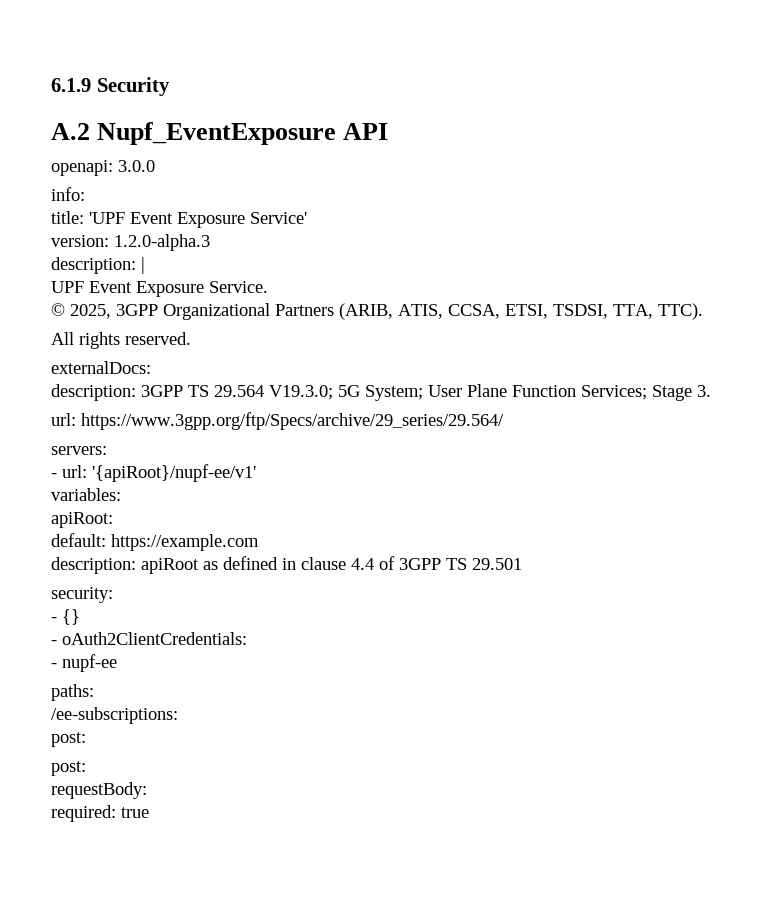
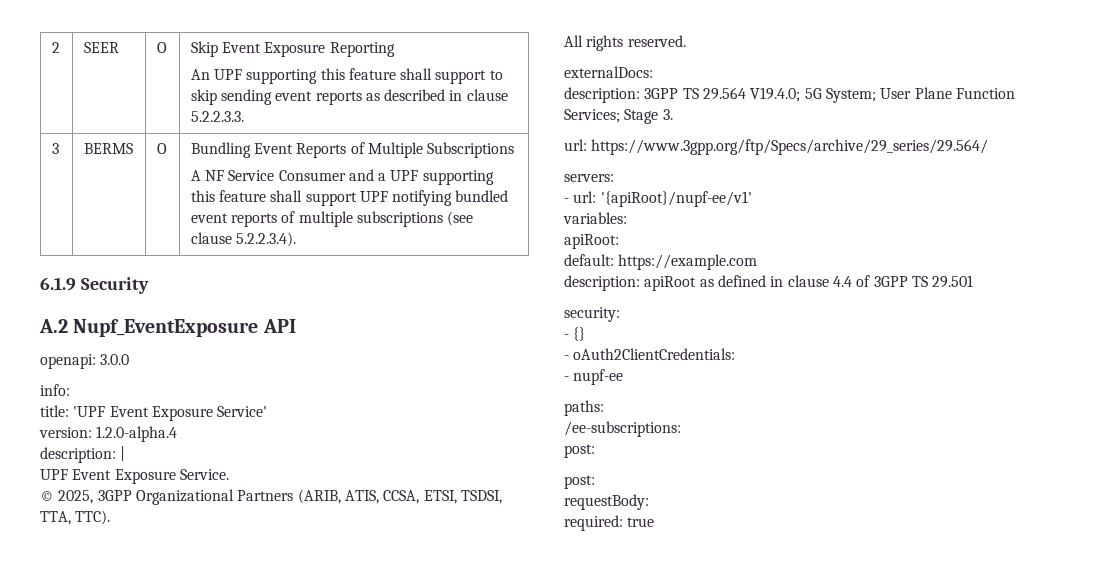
+ 2 | SEER | O | Skip Event Exposure Reporting
+ An UPF supporting this feature shall support to skip sending event reports as described in clause 5.2.2.3.3.
+ 3 | BERMS | O | Bundling Event Reports of Multiple Subscriptions
+ A NF Service Consumer and a UPF supporting this feature shall support UPF notifying bundled event reports of multiple subscriptions (see clause 5.2.2.3.4).
- version: 1.2.0-alpha.3
+ version: 1.2.0-alpha.4
- description: 3GPP TS 29.564 V19.3.0; 5G System; User Plane Function Services; Stage 3.
+ description: 3GPP TS 29.564 V19.4.0; 5G System; User Plane Function Services; Stage 3.

